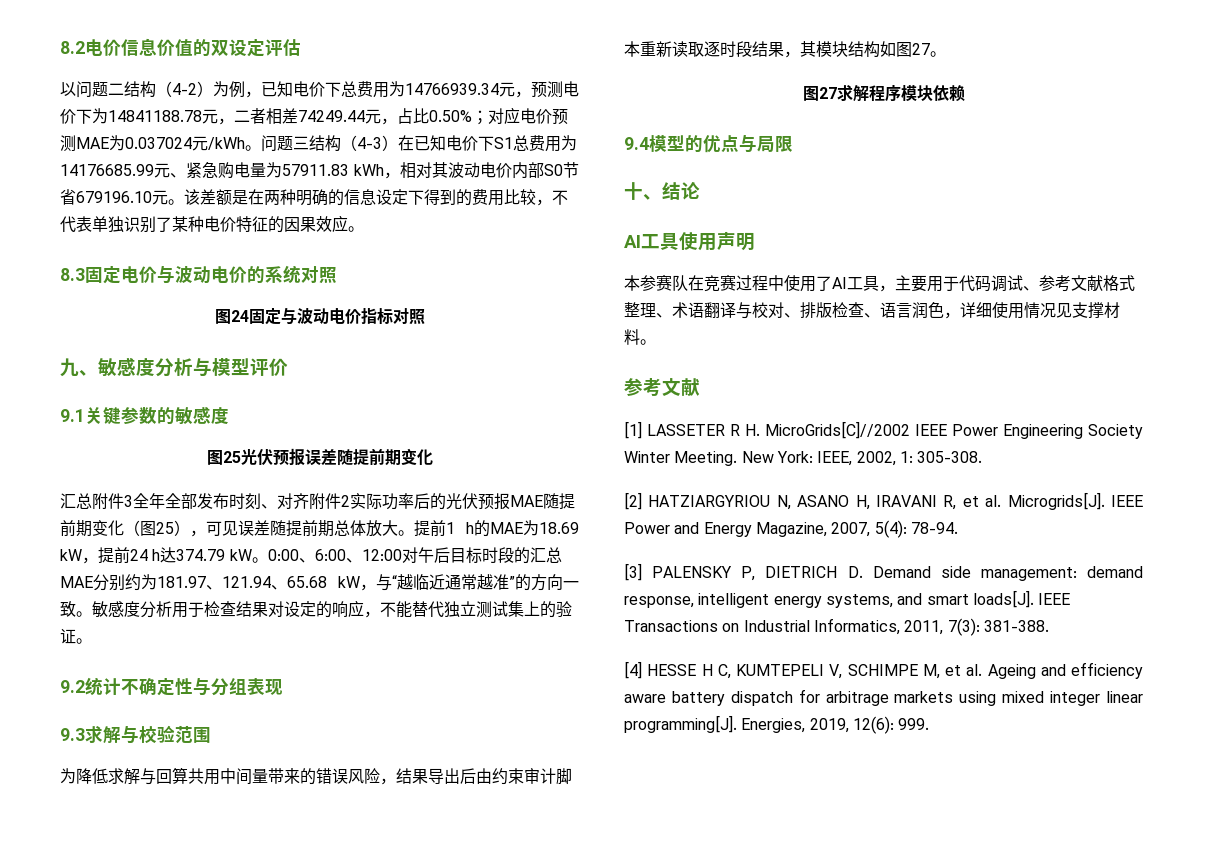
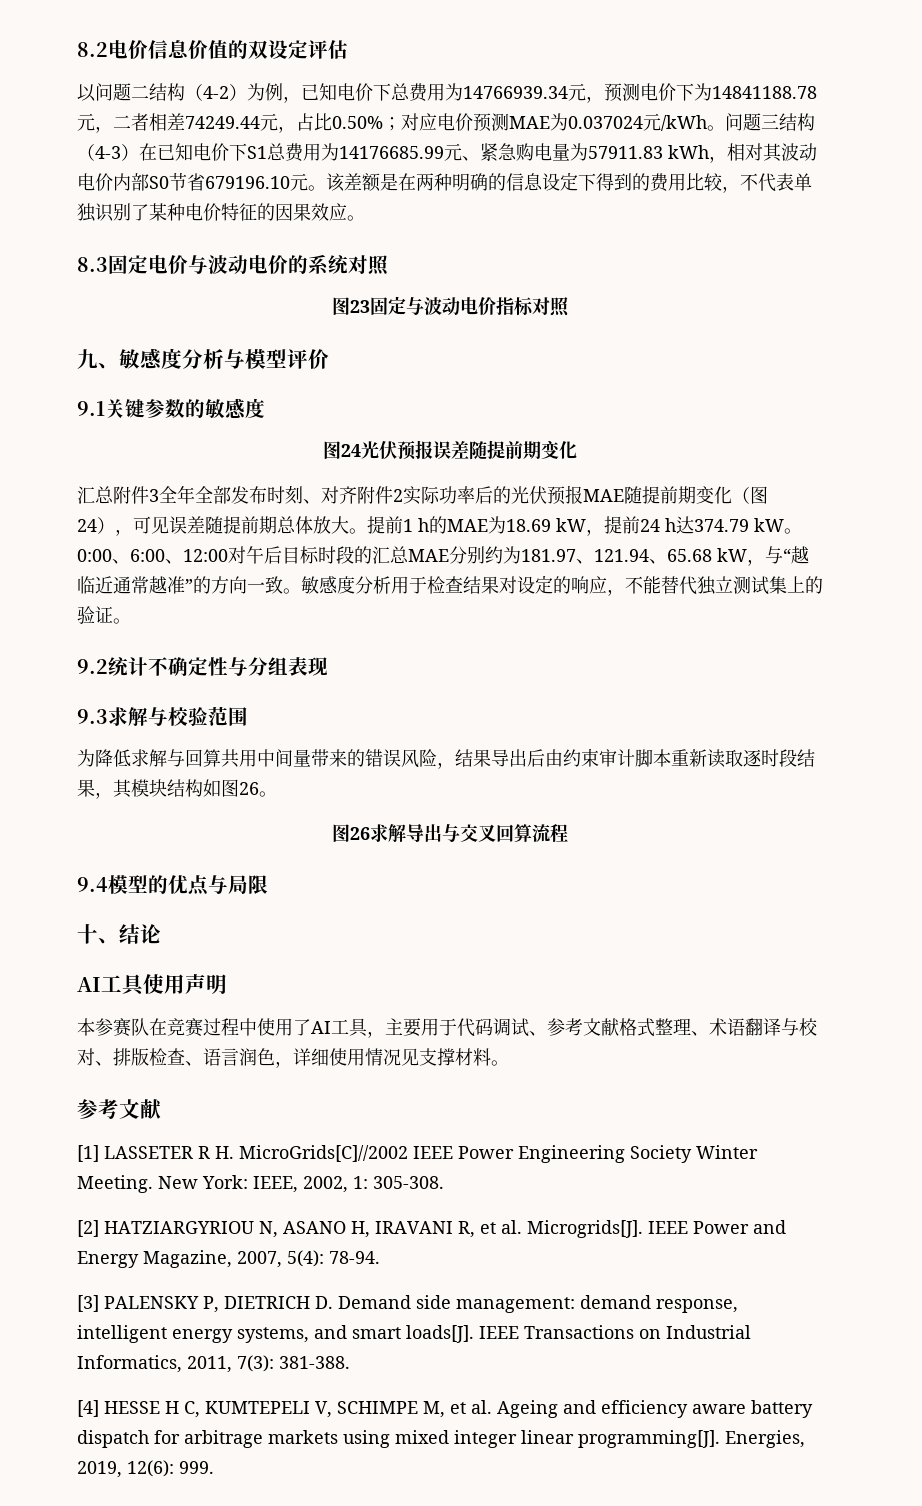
- 图24固定与波动电价指标对照
+ 图23固定与波动电价指标对照
- 图25光伏预报误差随提前期变化
+ 图24光伏预报误差随提前期变化
- 汇总附件3全年全部发布时刻、对齐附件2实际功率后的光伏预报MAE随提前期变化（图25），可见误差随提前期总体放大。
+ 汇总附件3全年全部发布时刻、对齐附件2实际功率后的光伏预报MAE随提前期变化（图24），可见误差随提前期总体放大。
- 为降低求解与回算共用中间量带来的错误风险，结果导出后由约束审计脚本重新读取逐时段结果，其模块结构如图27。
+ 为降低求解与回算共用中间量带来的错误风险，结果导出后由约束审计脚本重新读取逐时段结果，其模块结构如图26。
- 图27求解程序模块依赖
+ 图26求解导出与交叉回算流程

